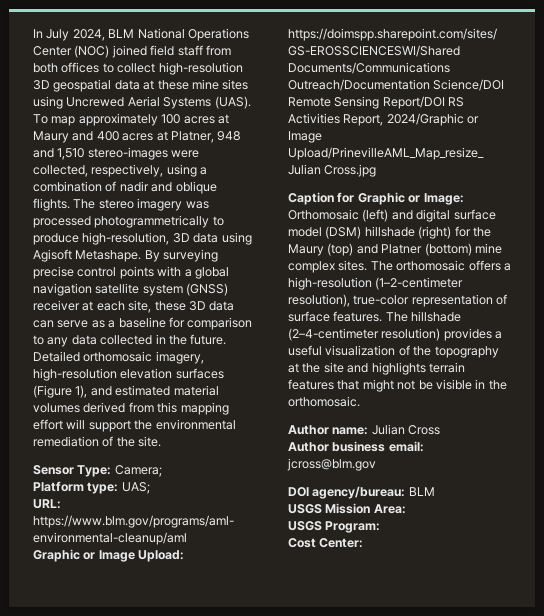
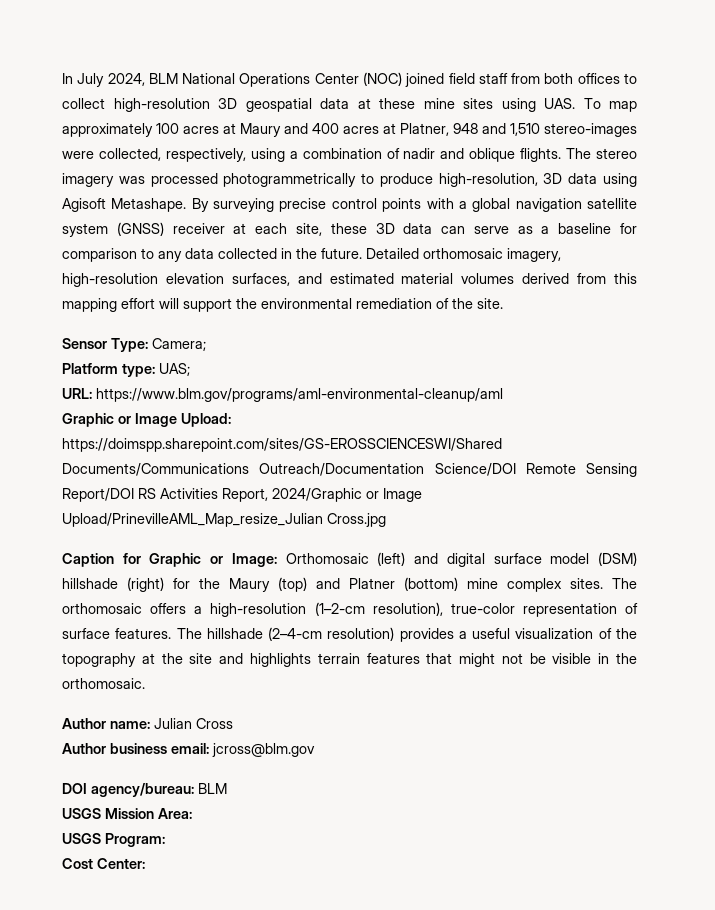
- In July 2024, BLM National Operations Center (NOC) joined field staff from both offices to collect high-resolution 3D geospatial data at these mine sites using Uncrewed Aerial Systems (UAS). To map approximately 100 acres at Maury and 400 acres at Platner, 948 and 1,510 stereo-images were collected, respectively, using a combination of nadir and oblique flights.
+ In July 2024, BLM National Operations Center (NOC) joined field staff from both offices to collect high-resolution 3D geospatial data at these mine sites using UAS. To map approximately 100 acres at Maury and 400 acres at Platner, 948 and 1,510 stereo-images were collected, respectively, using a combination of nadir and oblique flights.
- Detailed orthomosaic imagery, high-resolution elevation surfaces (Figure 1), and estimated material volumes derived from this mapping effort will support the environmental remediation of the site.
+ Detailed orthomosaic imagery, high-resolution elevation surfaces, and estimated material volumes derived from this mapping effort will support the environmental remediation of the site.
- The orthomosaic offers a high-resolution (1–2-centimeter resolution), true-color representation of surface features.
+ The orthomosaic offers a high-resolution (1–2-cm resolution), true-color representation of surface features.
- The hillshade (2–4-centimeter resolution) provides a useful visualization of the topography at the site and highlights terrain features that might not be visible in the orthomosaic.
+ The hillshade (2–4-cm resolution) provides a useful visualization of the topography at the site and highlights terrain features that might not be visible in the orthomosaic.

